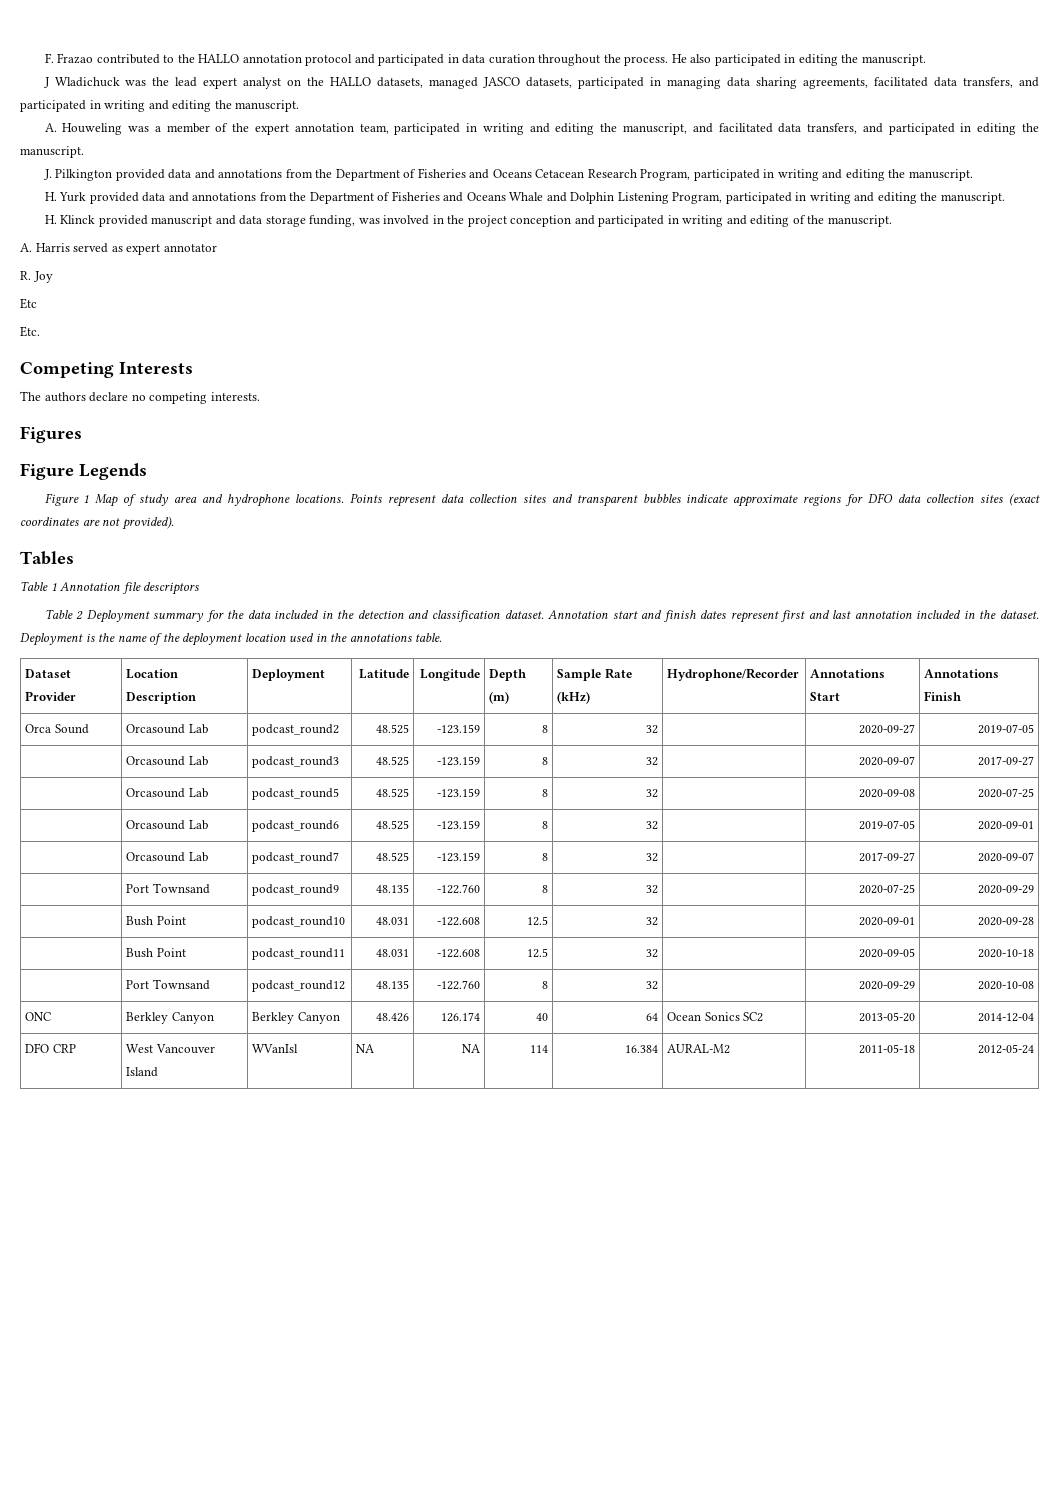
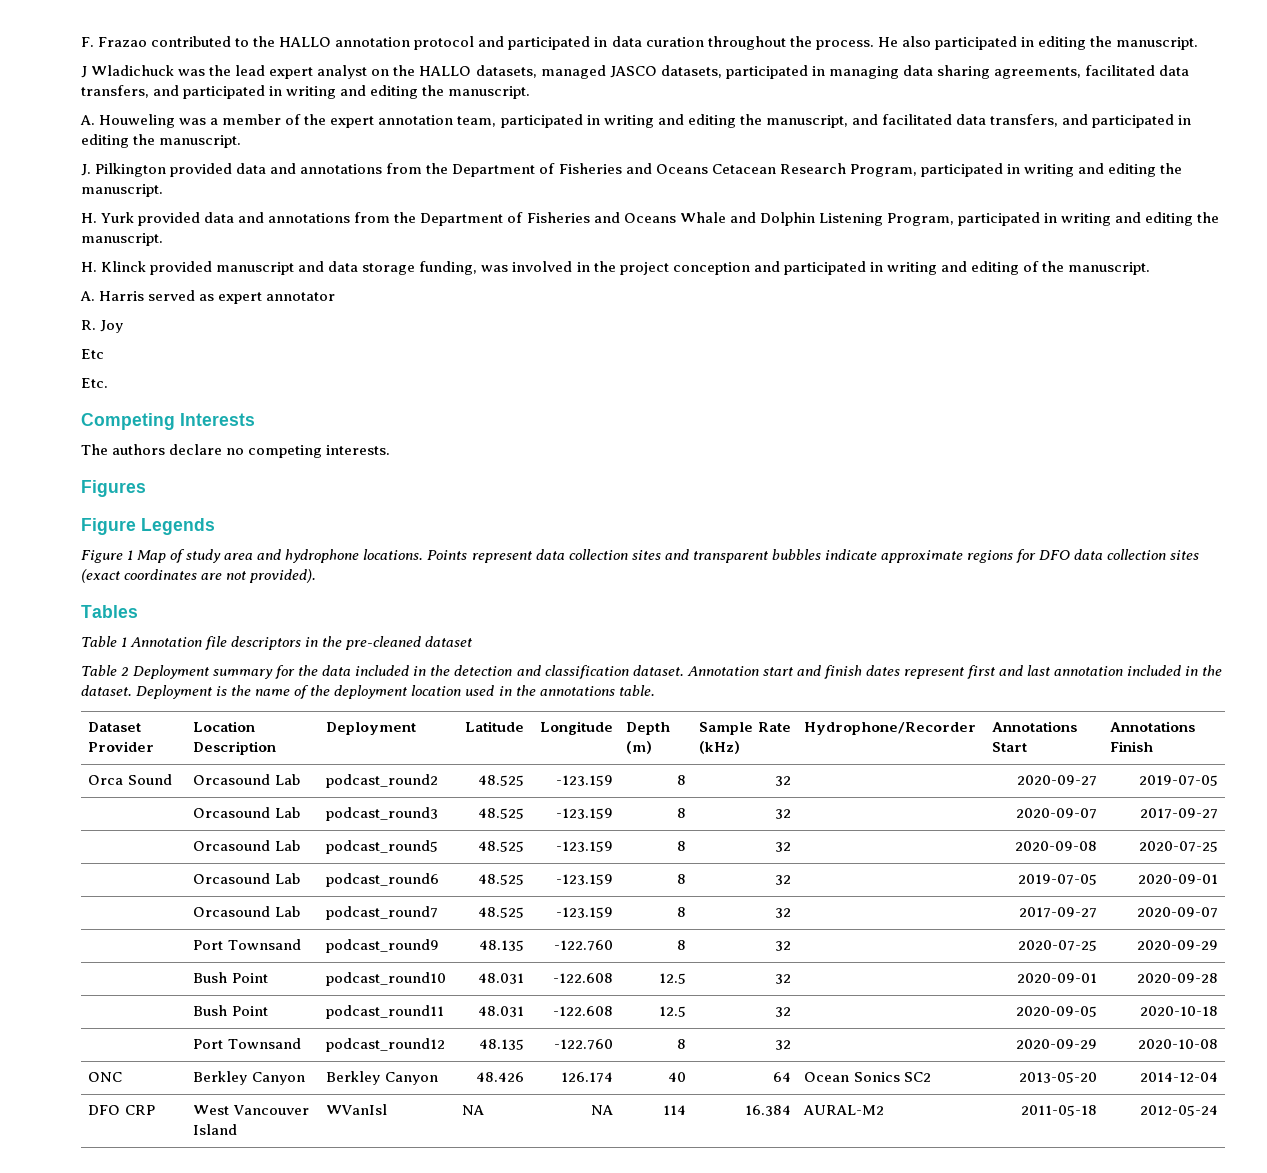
- Table 1 Annotation file descriptors
+ Table 1 Annotation file descriptors in the pre-cleaned dataset

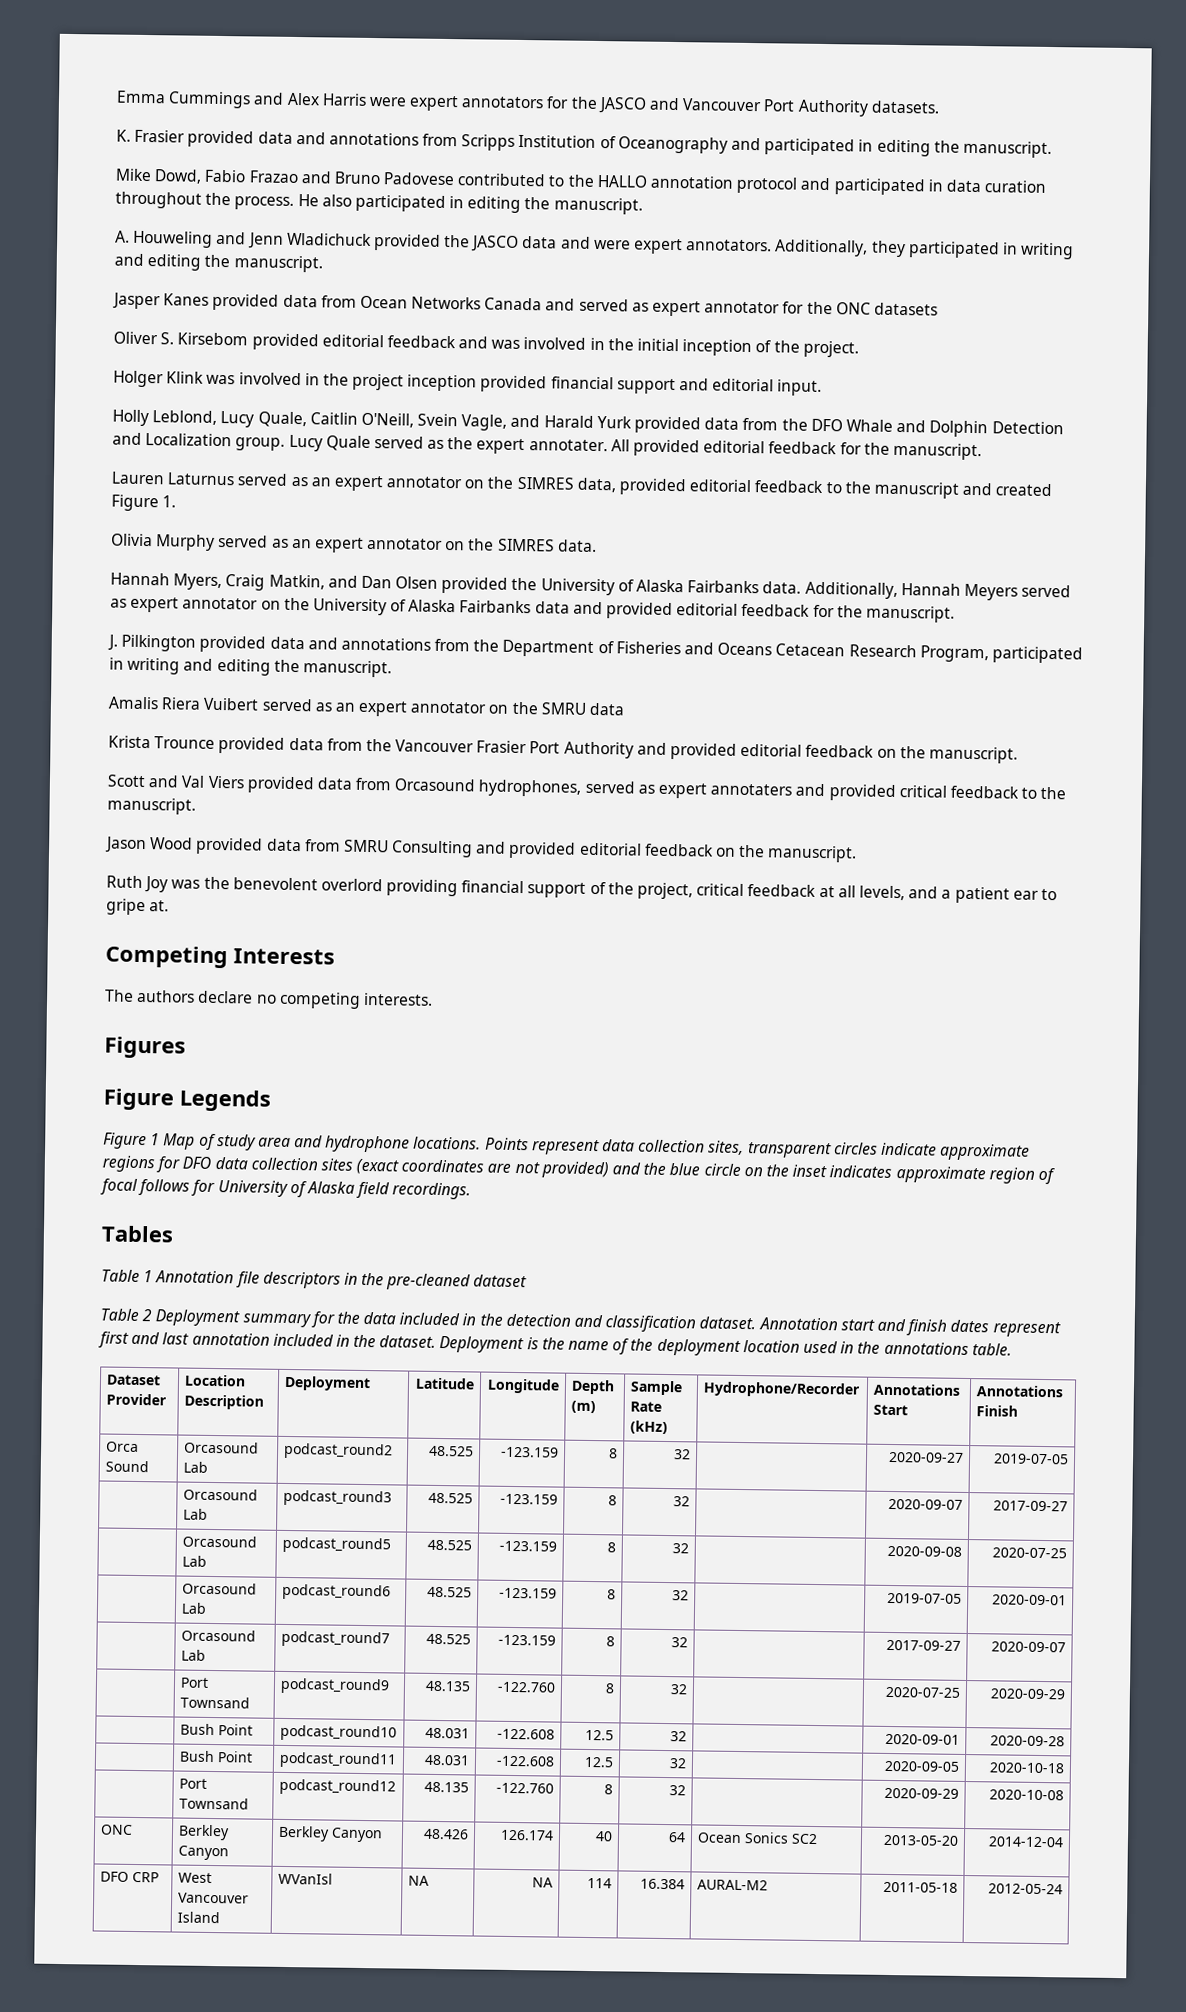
- F. Frazao contributed to the HALLO annotation protocol and participated in data curation throughout the process.
+ Emma Cummings and Alex Harris were expert annotators for the JASCO and Vancouver Port Authority datasets.
+ K. Frasier provided data and annotations from Scripps Institution of Oceanography and participated in editing the manuscript.
+ Mike Dowd, Fabio Frazao and Bruno Padovese contributed to the HALLO annotation protocol and participated in data curation throughout the process.
- J Wladichuck was the lead expert analyst on the HALLO datasets, managed JASCO datasets, participated in managing data sharing agreements, facilitated data transfers, and participated in writing and editing the manuscript.
- A. Houweling was a member of the expert annotation team, participated in writing and editing the manuscript, and facilitated data transfers, and participated in editing the manuscript.
+ A. Houweling and Jenn Wladichuck provided the JASCO data and were expert annotators. Additionally, they participated in writing and editing the manuscript.
+ Jasper Kanes provided data from Ocean Networks Canada and served as expert annotator for the ONC datasets
+ Oliver S. Kirsebom provided editorial feedback and was involved in the initial inception of the project.
+ Holger Klink was involved in the project inception provided financial support and editorial input.
+ Holly Leblond, Lucy Quale, Caitlin O'Neill, Svein Vagle, and Harald Yurk provided data from the DFO Whale and Dolphin Detection and Localization group. Lucy Quale served as the expert annotater. All provided editorial feedback for the manuscript.
+ Lauren Laturnus served as an expert annotator on the SIMRES data, provided editorial feedback to the manuscript and created Figure 1.
+ Olivia Murphy served as an expert annotator on the SIMRES data.
+ Hannah Myers, Craig Matkin, and Dan Olsen provided the University of Alaska Fairbanks data. Additionally, Hannah Meyers served as expert annotator on the University of Alaska Fairbanks data and provided editorial feedback for the manuscript.
- H. Yurk provided data and annotations from the Department of Fisheries and Oceans Whale and Dolphin Listening Program, participated in writing and editing the manuscript.
- H. Klinck provided manuscript and data storage funding, was involved in the project conception and participated in writing and editing of the manuscript.
- A. Harris served as expert annotator
- R. Joy
- Etc
- Etc.
+ Amalis Riera Vuibert served as an expert annotator on the SMRU data
+ Krista Trounce provided data from the Vancouver Frasier Port Authority and provided editorial feedback on the manuscript.
+ Scott and Val Viers provided data from Orcasound hydrophones, served as expert annotaters and provided critical feedback to the manuscript.
+ Jason Wood provided data from SMRU Consulting and provided editorial feedback on the manuscript.
+ Ruth Joy was the benevolent overlord providing financial support of the project, critical feedback at all levels, and a patient ear to gripe at.
- Points represent data collection sites and transparent bubbles indicate approximate regions for DFO data collection sites (exact coordinates are not provided).
+ Points represent data collection sites, transparent circles indicate approximate regions for DFO data collection sites (exact coordinates are not provided) and the blue circle on the inset indicates approximate region of focal follows for University of Alaska field recordings.

